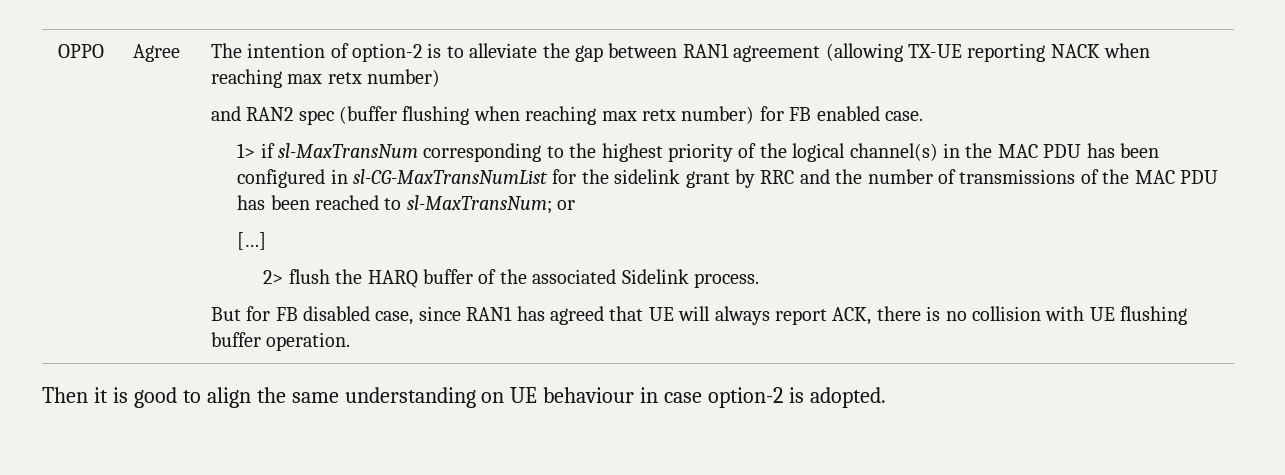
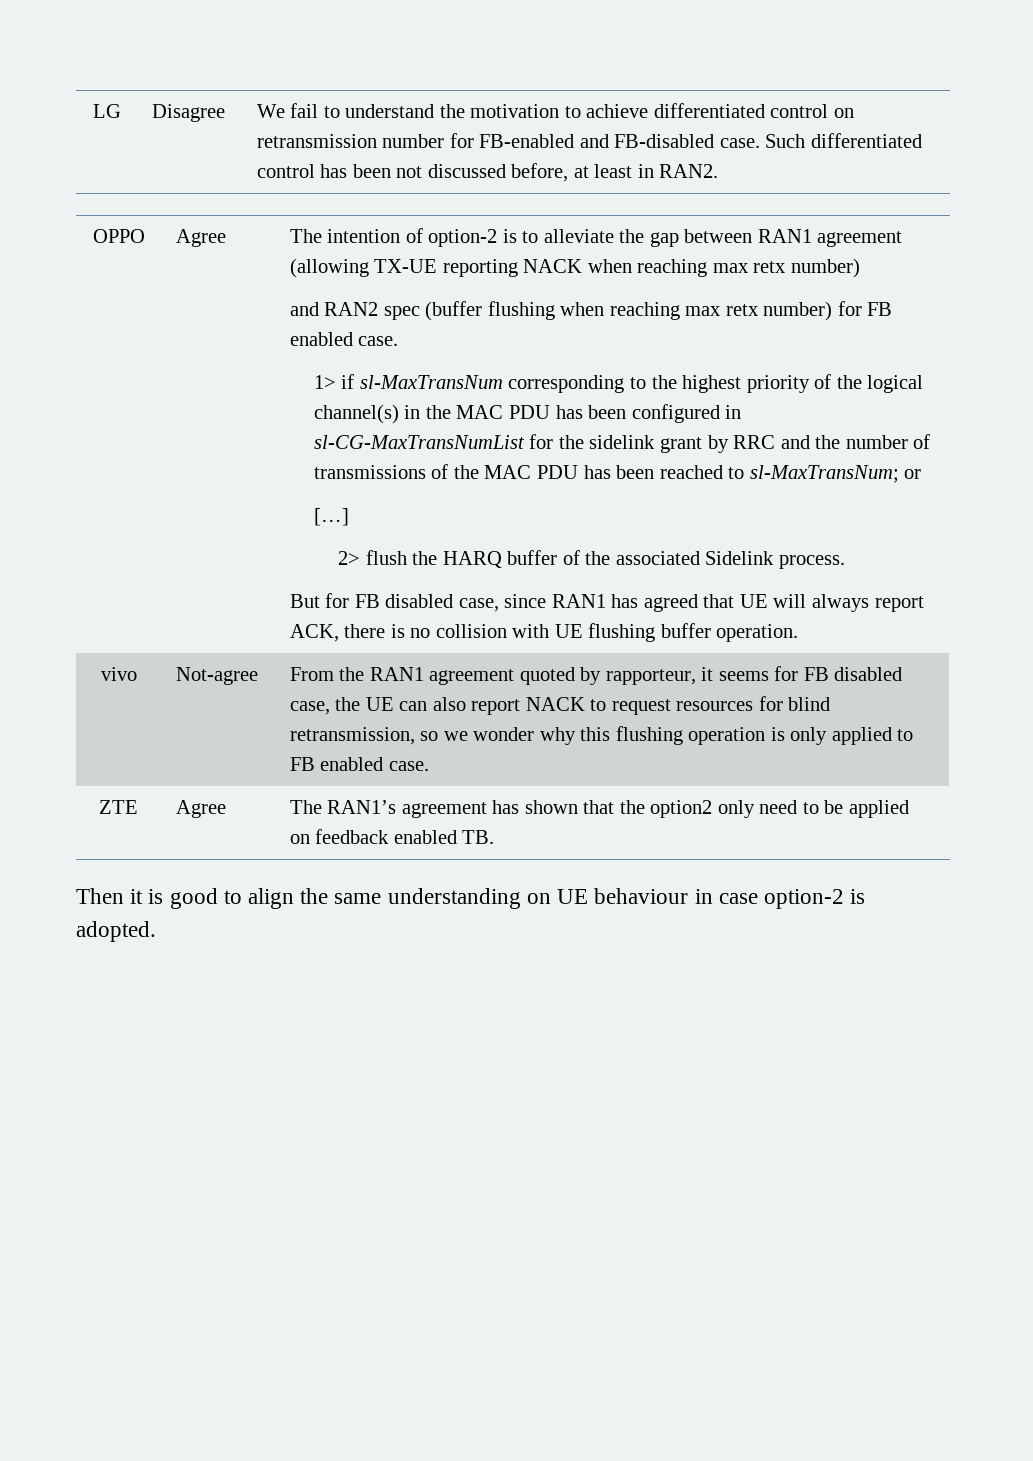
+ LG | Disagree | We fail to understand the motivation to achieve differentiated control on retransmission number for FB-enabled and FB-disabled case. Such differentiated control has been not discussed before, at least in RAN2.
+ vivo | Not-agree | From the RAN1 agreement quoted by rapporteur, it seems for FB disabled case, the UE can also report NACK to request resources for blind retransmission, so we wonder why this flushing operation is only applied to FB enabled case.
+ ZTE | Agree | The RAN1’s agreement has shown that the option2 only need to be applied on feedback enabled TB.

